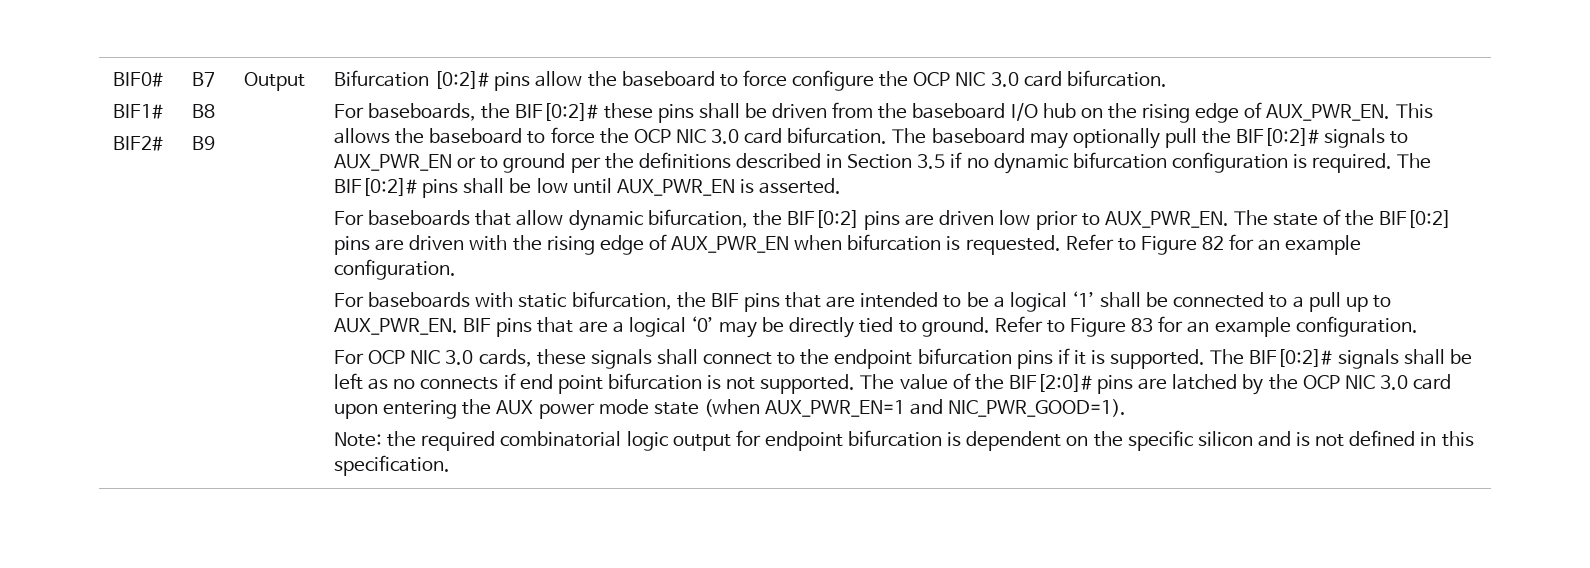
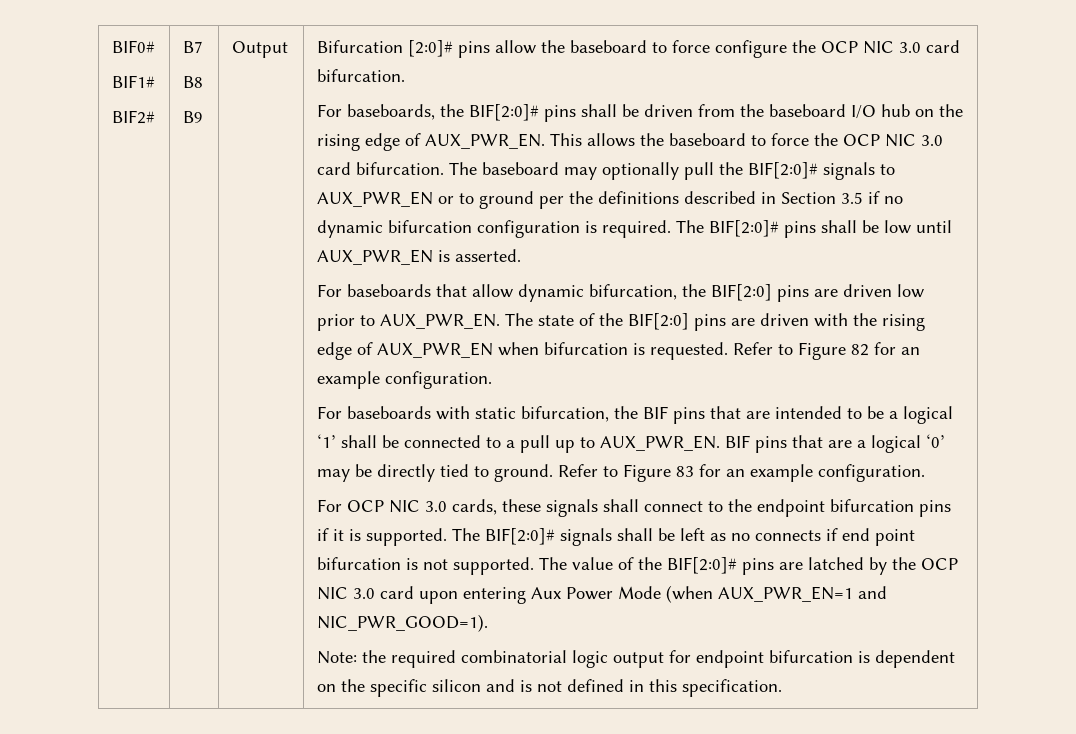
- Bifurcation [0:2]# pins allow the baseboard to force configure the OCP NIC 3.0 card bifurcation.
+ Bifurcation [2:0]# pins allow the baseboard to force configure the OCP NIC 3.0 card bifurcation.
- For baseboards, the BIF[0:2]# these pins shall be driven from the baseboard I/O hub on the rising edge of AUX_PWR_EN.
+ For baseboards, the BIF[2:0]# pins shall be driven from the baseboard I/O hub on the rising edge of AUX_PWR_EN.
- The baseboard may optionally pull the BIF[0:2]# signals to AUX_PWR_EN or to ground per the definitions described in Section 3.5 if no dynamic bifurcation configuration is required.
+ The baseboard may optionally pull the BIF[2:0]# signals to AUX_PWR_EN or to ground per the definitions described in Section 3.5 if no dynamic bifurcation configuration is required.
- The BIF[0:2]# pins shall be low until AUX_PWR_EN is asserted.
+ The BIF[2:0]# pins shall be low until AUX_PWR_EN is asserted.
- For baseboards that allow dynamic bifurcation, the BIF[0:2] pins are driven low prior to AUX_PWR_EN.
+ For baseboards that allow dynamic bifurcation, the BIF[2:0] pins are driven low prior to AUX_PWR_EN.
- The state of the BIF[0:2] pins are driven with the rising edge of AUX_PWR_EN when bifurcation is requested.
+ The state of the BIF[2:0] pins are driven with the rising edge of AUX_PWR_EN when bifurcation is requested.
- The BIF[0:2]# signals shall be left as no connects if end point bifurcation is not supported.
+ The BIF[2:0]# signals shall be left as no connects if end point bifurcation is not supported.
- The value of the BIF[2:0]# pins are latched by the OCP NIC 3.0 card upon entering the AUX power mode state (when AUX_PWR_EN=1 and NIC_PWR_GOOD=1).
+ The value of the BIF[2:0]# pins are latched by the OCP NIC 3.0 card upon entering Aux Power Mode (when AUX_PWR_EN=1 and NIC_PWR_GOOD=1).

